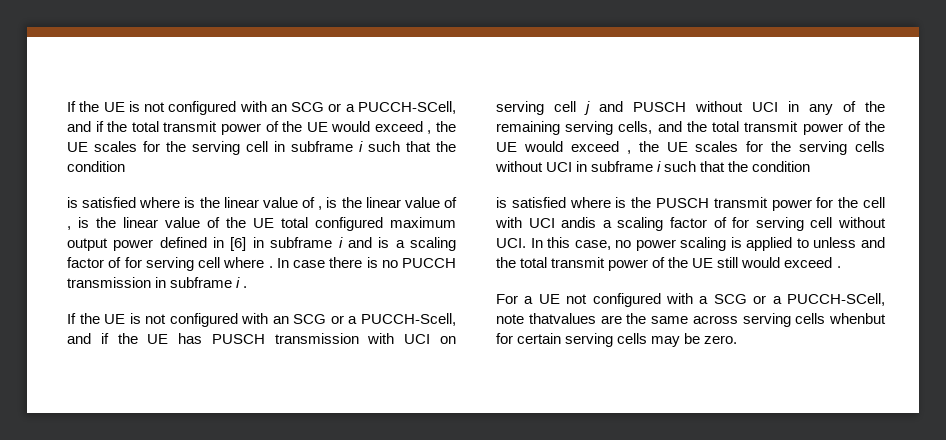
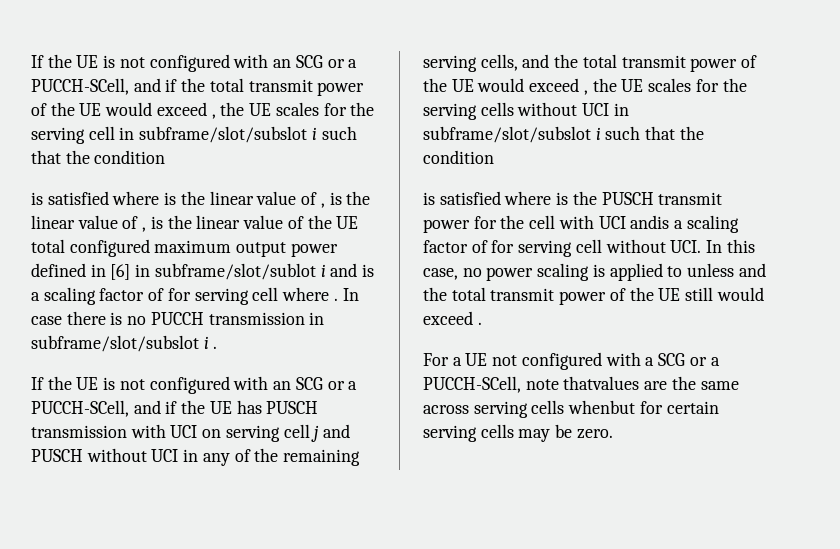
- If the UE is not configured with an SCG or a PUCCH-SCell, and if the total transmit power of the UE would exceed , the UE scales for the serving cell in subframe i such that the condition
+ If the UE is not configured with an SCG or a PUCCH-SCell, and if the total transmit power of the UE would exceed , the UE scales for the serving cell in subframe/slot/subslot i such that the condition
- is satisfied where is the linear value of , is the linear value of , is the linear value of the UE total configured maximum output power defined in [6] in subframe i and is a scaling factor of for serving cell where .
+ is satisfied where is the linear value of , is the linear value of , is the linear value of the UE total configured maximum output power defined in [6] in subframe/slot/sublot i and is a scaling factor of for serving cell where .
- In case there is no PUCCH transmission in subframe i .
+ In case there is no PUCCH transmission in subframe/slot/subslot i .
- If the UE is not configured with an SCG or a PUCCH-Scell, and if the UE has PUSCH transmission with UCI on serving cell j and PUSCH without UCI in any of the remaining serving cells, and the total transmit power of the UE would exceed , the UE scales for the serving cells without UCI in subframe i such that the condition
+ If the UE is not configured with an SCG or a PUCCH-SCell, and if the UE has PUSCH transmission with UCI on serving cell j and PUSCH without UCI in any of the remaining serving cells, and the total transmit power of the UE would exceed , the UE scales for the serving cells without UCI in subframe/slot/subslot i such that the condition

